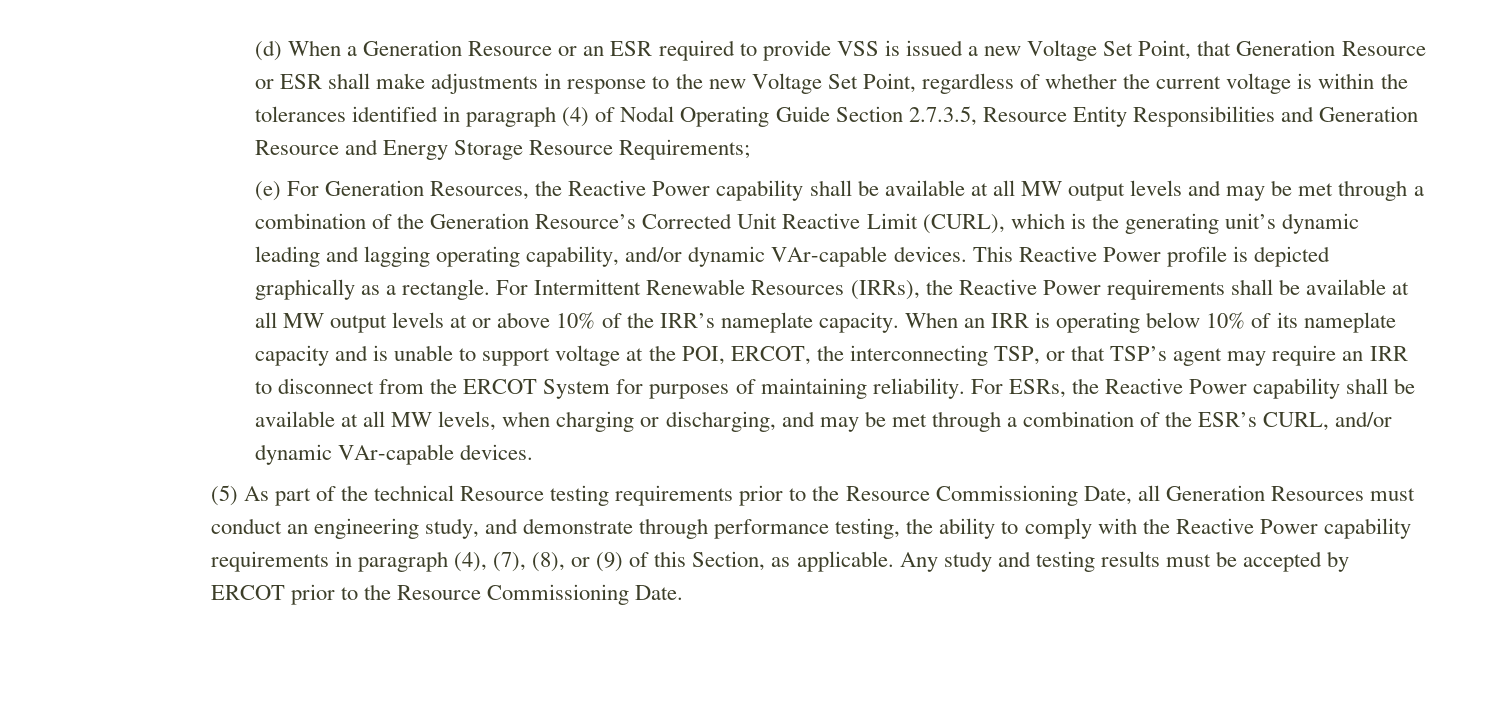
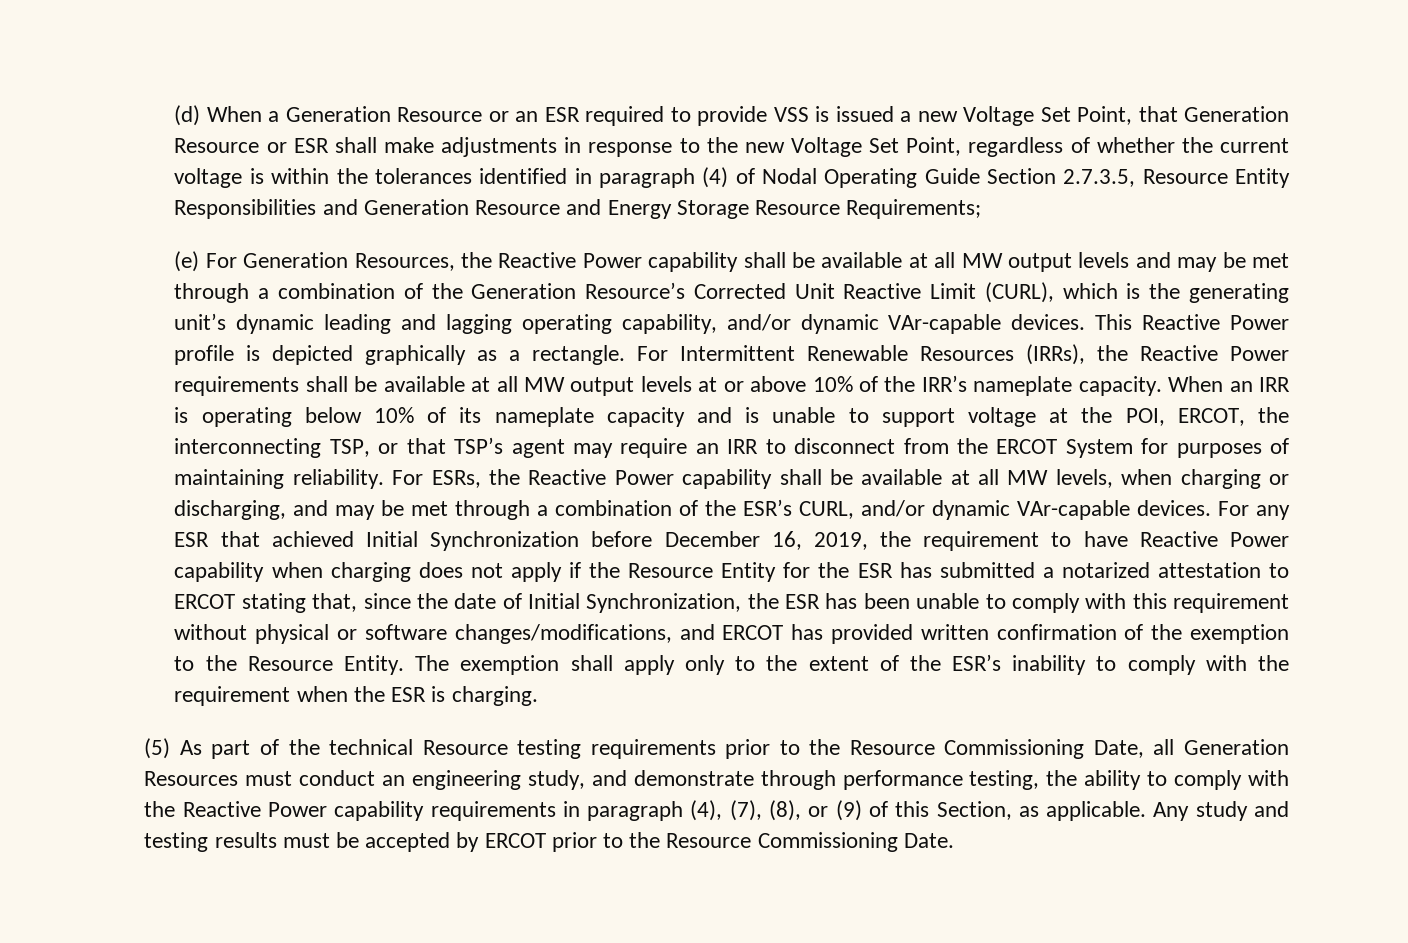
+ For any ESR that achieved Initial Synchronization before December 16, 2019, the requirement to have Reactive Power capability when charging does not apply if the Resource Entity for the ESR has submitted a notarized attestation to ERCOT stating that, since the date of Initial Synchronization, the ESR has been unable to comply with this requirement without physical or software changes/modifications, and ERCOT has provided written confirmation of the exemption to the Resource Entity. The exemption shall apply only to the extent of the ESR’s inability to comply with the requirement when the ESR is charging.

